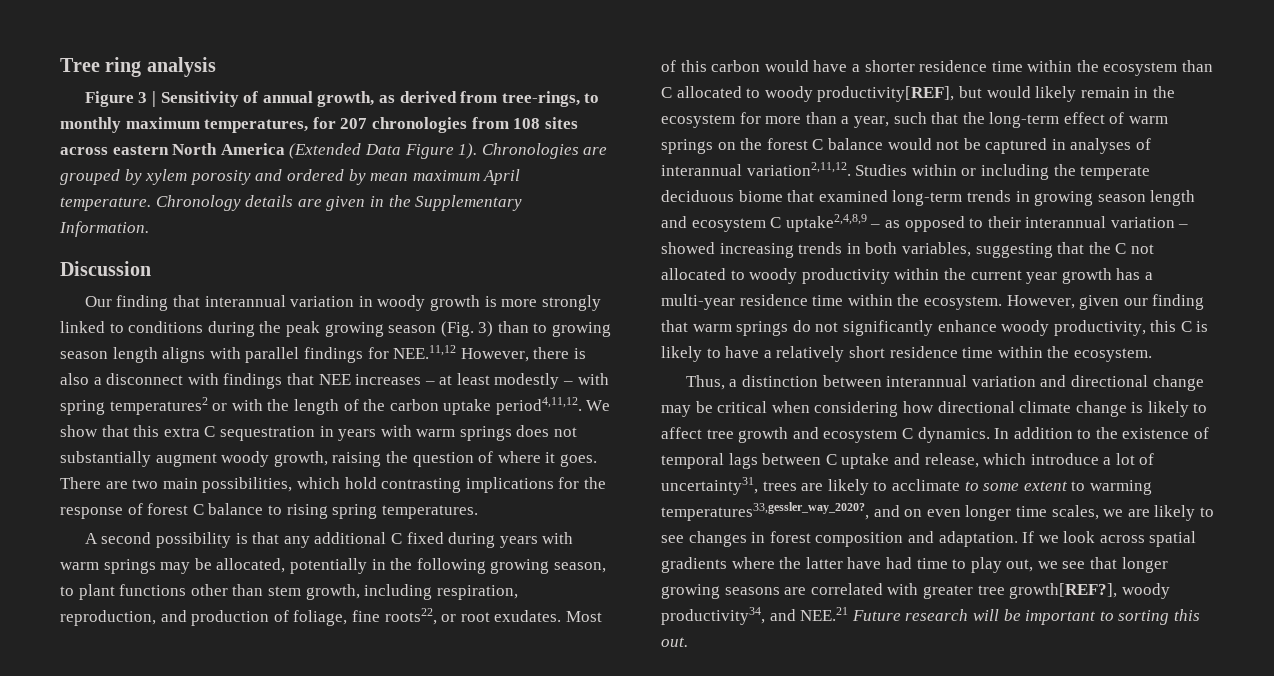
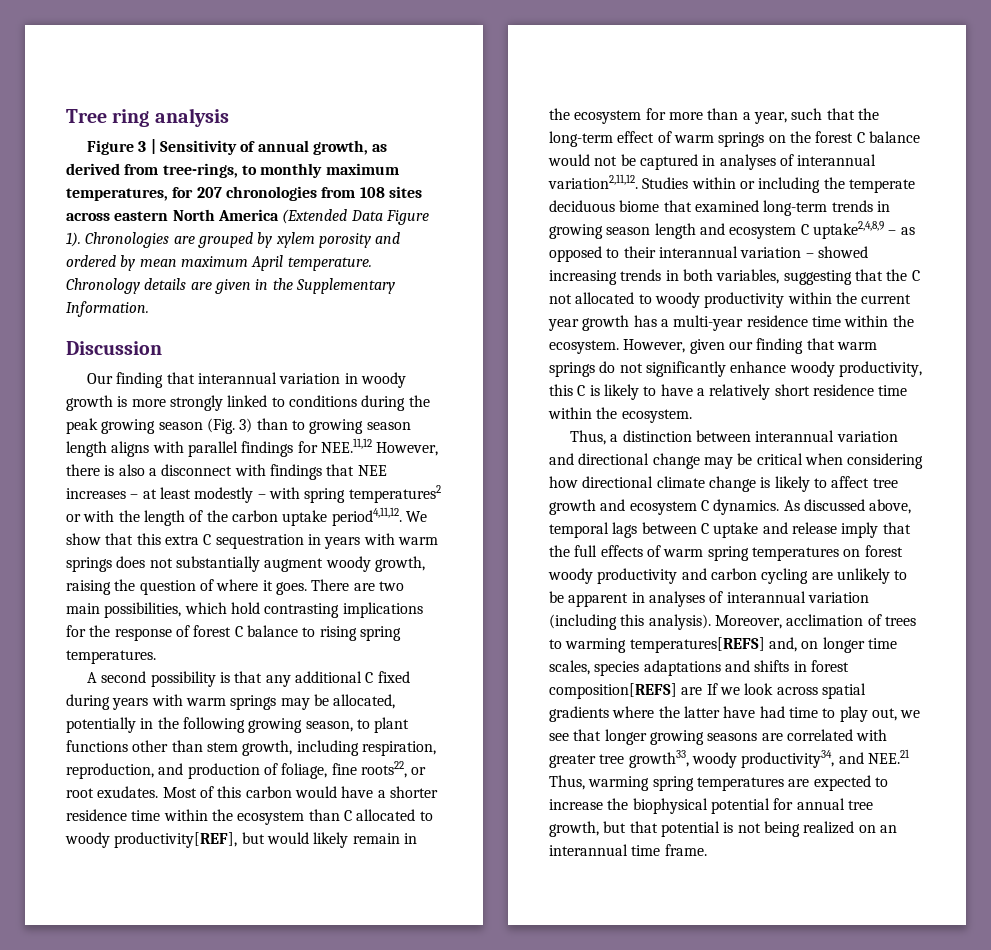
- In addition to the existence of temporal lags between C uptake and release, which introduce a lot of uncertainty31, trees are likely to acclimate to some extent to warming temperatures33,gessler_way_2020?, and on even longer time scales, we are likely to see changes in forest composition and adaptation. If we look across spatial gradients where the latter have had time to play out, we see that longer growing seasons are correlated with greater tree growth[REF?], woody productivity34, and NEE.21 Future research will be important to sorting this out.
+ As discussed above, temporal lags between C uptake and release imply that the full effects of warm spring temperatures on forest woody productivity and carbon cycling are unlikely to be apparent in analyses of interannual variation (including this analysis). Moreover, acclimation of trees to warming temperatures[REFS] and, on longer time scales, species adaptations and shifts in forest composition[REFS] are If we look across spatial gradients where the latter have had time to play out, we see that longer growing seasons are correlated with greater tree growth33, woody productivity34, and NEE.21 Thus, warming spring temperatures are expected to increase the biophysical potential for annual tree growth, but that potential is not being realized on an interannual time frame.

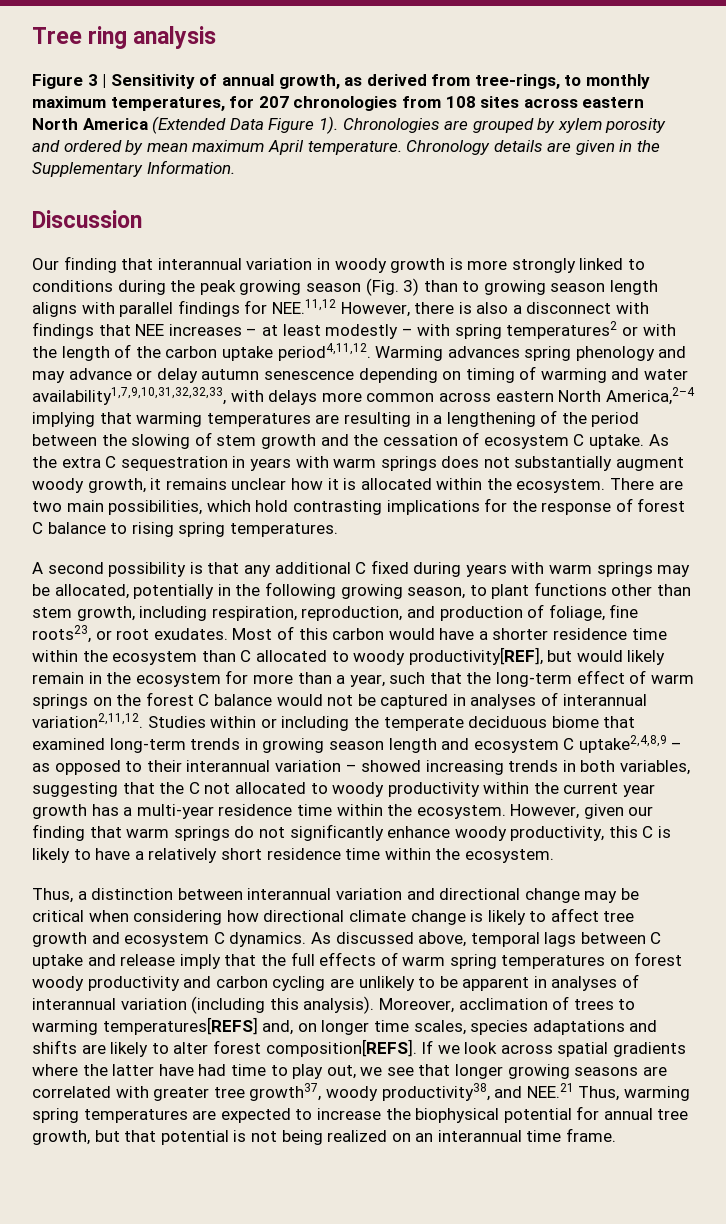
- We show that this extra C sequestration in years with warm springs does not substantially augment woody growth, raising the question of where it goes.
+ Warming advances spring phenology and may advance or delay autumn senescence depending on timing of warming and water availability1,7,9,10,31,32,32,33, with delays more common across eastern North America,2–4 implying that warming temperatures are resulting in a lengthening of the period between the slowing of stem growth and the cessation of ecosystem C uptake. As the extra C sequestration in years with warm springs does not substantially augment woody growth, it remains unclear how it is allocated within the ecosystem.
- A second possibility is that any additional C fixed during years with warm springs may be allocated, potentially in the following growing season, to plant functions other than stem growth, including respiration, reproduction, and production of foliage, fine roots22, or root exudates.
+ A second possibility is that any additional C fixed during years with warm springs may be allocated, potentially in the following growing season, to plant functions other than stem growth, including respiration, reproduction, and production of foliage, fine roots23, or root exudates.
- Moreover, acclimation of trees to warming temperatures[REFS] and, on longer time scales, species adaptations and shifts in forest composition[REFS] are If we look across spatial gradients where the latter have had time to play out, we see that longer growing seasons are correlated with greater tree growth33, woody productivity34, and NEE.21 Thus, warming spring temperatures are expected to increase the biophysical potential for annual tree growth, but that potential is not being realized on an interannual time frame.
+ Moreover, acclimation of trees to warming temperatures[REFS] and, on longer time scales, species adaptations and shifts are likely to alter forest composition[REFS]. If we look across spatial gradients where the latter have had time to play out, we see that longer growing seasons are correlated with greater tree growth37, woody productivity38, and NEE.21 Thus, warming spring temperatures are expected to increase the biophysical potential for annual tree growth, but that potential is not being realized on an interannual time frame.

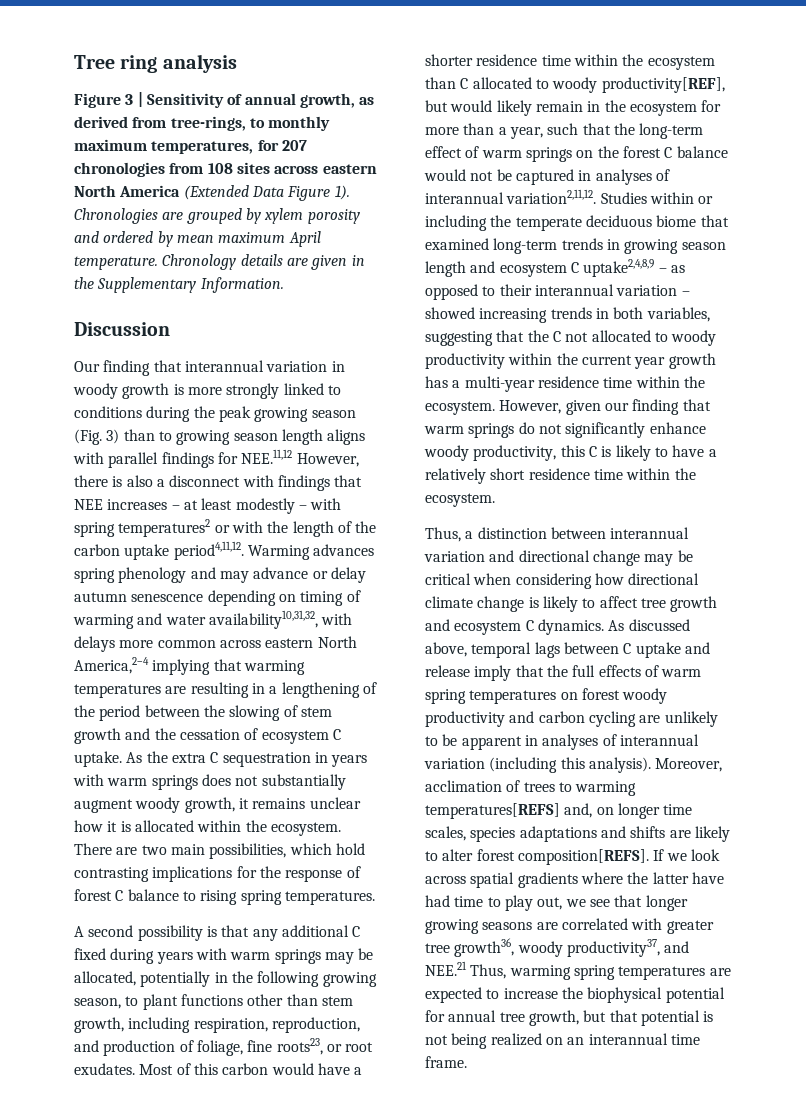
- Warming advances spring phenology and may advance or delay autumn senescence depending on timing of warming and water availability1,7,9,10,31,32,32,33, with delays more common across eastern North America,2–4 implying that warming temperatures are resulting in a lengthening of the period between the slowing of stem growth and the cessation of ecosystem C uptake.
+ Warming advances spring phenology and may advance or delay autumn senescence depending on timing of warming and water availability10,31,32, with delays more common across eastern North America,2–4 implying that warming temperatures are resulting in a lengthening of the period between the slowing of stem growth and the cessation of ecosystem C uptake.
- If we look across spatial gradients where the latter have had time to play out, we see that longer growing seasons are correlated with greater tree growth37, woody productivity38, and NEE.21 Thus, warming spring temperatures are expected to increase the biophysical potential for annual tree growth, but that potential is not being realized on an interannual time frame.
+ If we look across spatial gradients where the latter have had time to play out, we see that longer growing seasons are correlated with greater tree growth36, woody productivity37, and NEE.21 Thus, warming spring temperatures are expected to increase the biophysical potential for annual tree growth, but that potential is not being realized on an interannual time frame.

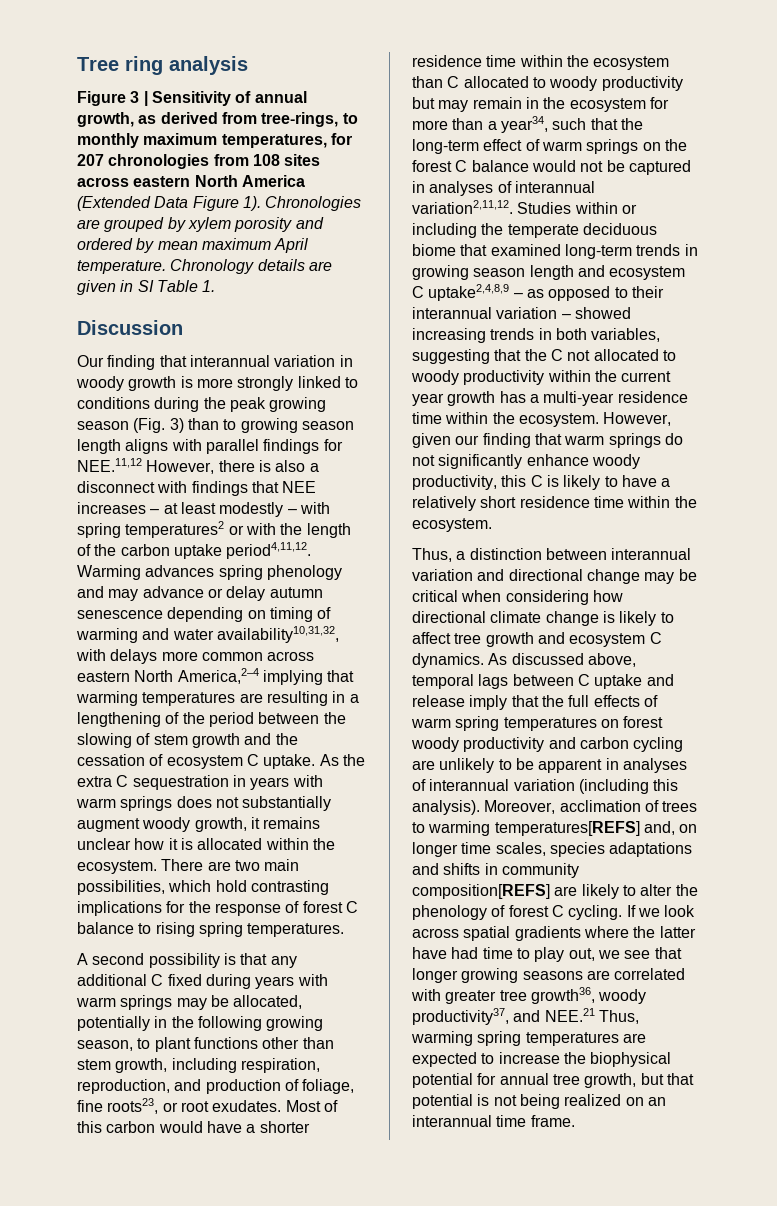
- Chronology details are given in the Supplementary Information.
+ Chronology details are given in SI Table 1.
- Most of this carbon would have a shorter residence time within the ecosystem than C allocated to woody productivity[REF], but would likely remain in the ecosystem for more than a year, such that the long-term effect of warm springs on the forest C balance would not be captured in analyses of interannual variation2,11,12.
+ Most of this carbon would have a shorter residence time within the ecosystem than C allocated to woody productivity but may remain in the ecosystem for more than a year34, such that the long-term effect of warm springs on the forest C balance would not be captured in analyses of interannual variation2,11,12.
- Moreover, acclimation of trees to warming temperatures[REFS] and, on longer time scales, species adaptations and shifts are likely to alter forest composition[REFS].
+ Moreover, acclimation of trees to warming temperatures[REFS] and, on longer time scales, species adaptations and shifts in community composition[REFS] are likely to alter the phenology of forest C cycling.

